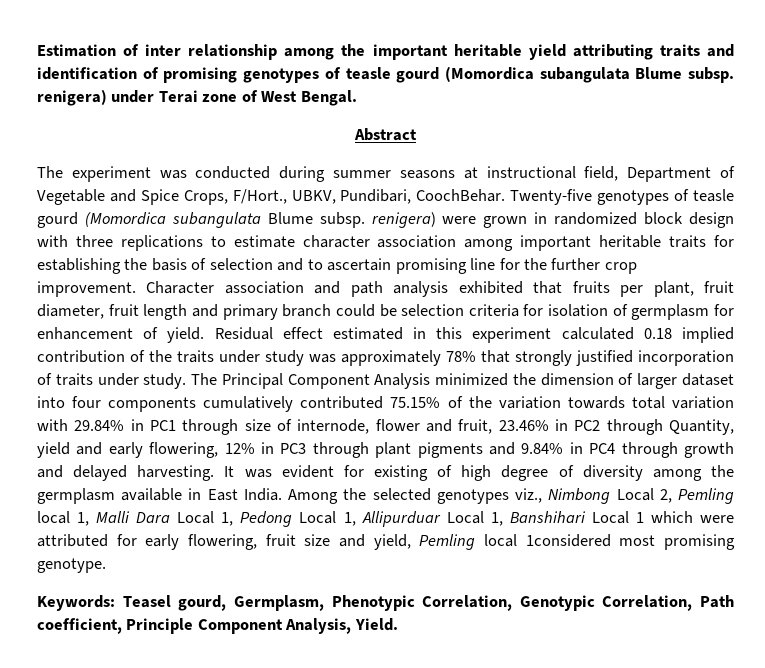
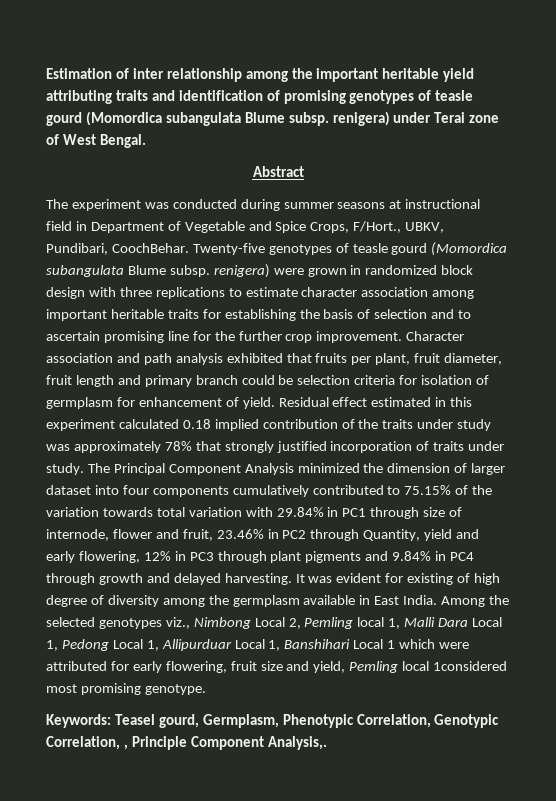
- The experiment was conducted during summer seasons at instructional field, Department of Vegetable and Spice Crops, F/Hort., UBKV, Pundibari, CoochBehar.
+ The experiment was conducted during summer seasons at instructional field in Department of Vegetable and Spice Crops, F/Hort., UBKV, Pundibari, CoochBehar.
- The Principal Component Analysis minimized the dimension of larger dataset into four components cumulatively contributed 75.15% of the variation towards total variation with 29.84% in PC1 through size of internode, flower and fruit, 23.46% in PC2 through Quantity, yield and early flowering, 12% in PC3 through plant pigments and 9.84% in PC4 through growth and delayed harvesting.
+ The Principal Component Analysis minimized the dimension of larger dataset into four components cumulatively contributed to 75.15% of the variation towards total variation with 29.84% in PC1 through size of internode, flower and fruit, 23.46% in PC2 through Quantity, yield and early flowering, 12% in PC3 through plant pigments and 9.84% in PC4 through growth and delayed harvesting.
- Keywords: Teasel gourd, Germplasm, Phenotypic Correlation, Genotypic Correlation, Path coefficient, Principle Component Analysis, Yield.
+ Keywords: Teasel gourd, Germplasm, Phenotypic Correlation, Genotypic Correlation, , Principle Component Analysis,.

